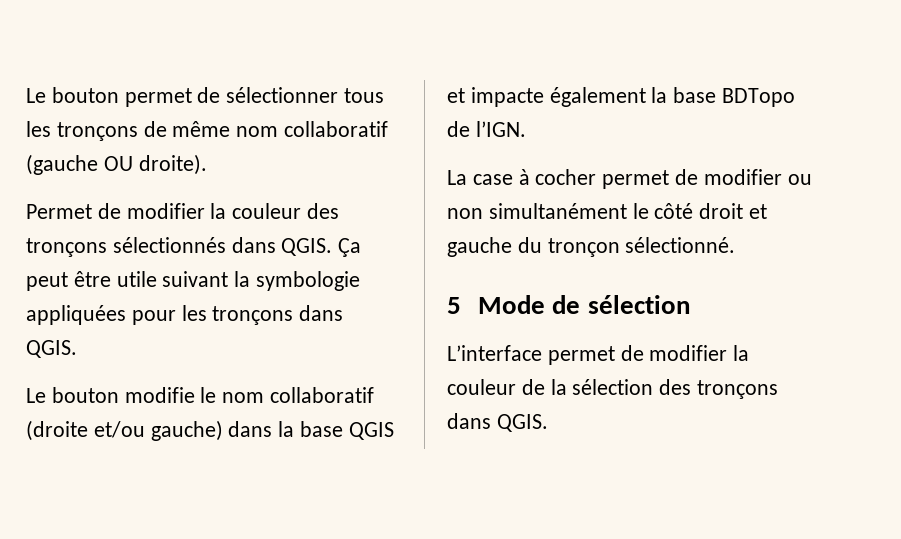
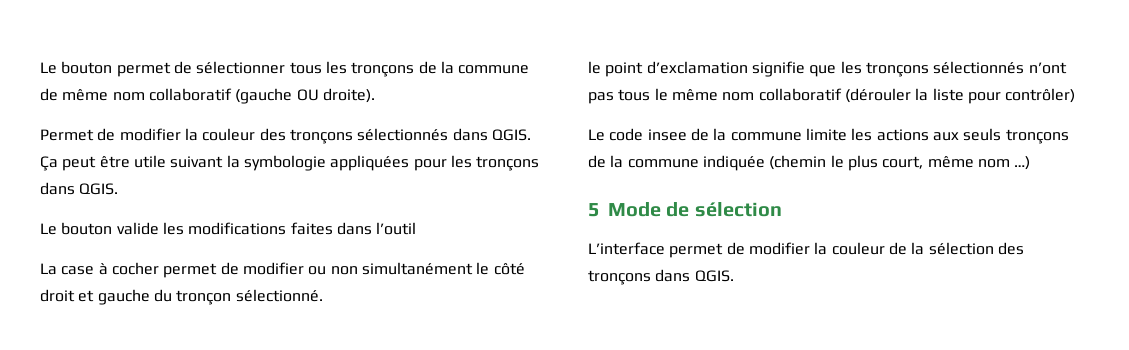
- Le bouton permet de sélectionner tous les tronçons de même nom collaboratif (gauche OU droite).
+ Le bouton permet de sélectionner tous les tronçons de la commune de même nom collaboratif (gauche OU droite).
- Le bouton modifie le nom collaboratif (droite et/ou gauche) dans la base QGIS et impacte également la base BDTopo de l’IGN.
+ Le bouton valide les modifications faites dans l’outil
+ le point d’exclamation signifie que les tronçons sélectionnés n’ont pas tous le même nom collaboratif (dérouler la liste pour contrôler)
+ Le code insee de la commune limite les actions aux seuls tronçons de la commune indiquée (chemin le plus court, même nom …)

